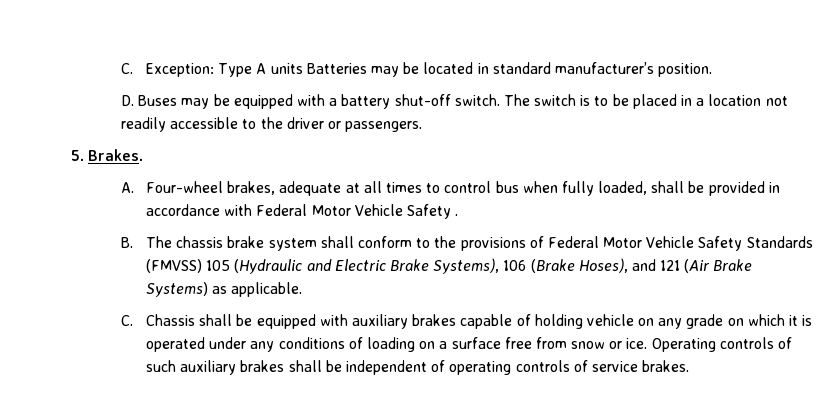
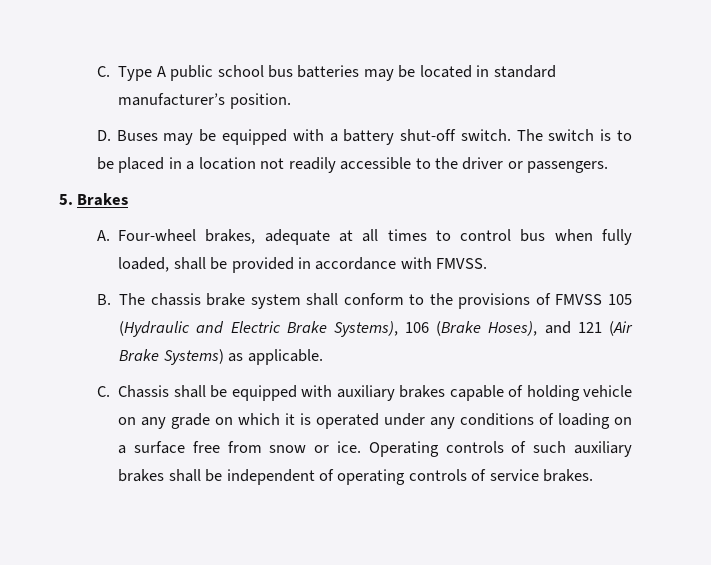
- C. Exception: Type A units Batteries may be located in standard manufacturer’s position.
+ C. Type A public school bus batteries may be located in standard manufacturer’s position.
- 5. Brakes.
+ 5. Brakes
- A. Four-wheel brakes, adequate at all times to control bus when fully loaded, shall be provided in accordance with Federal Motor Vehicle Safety .
+ A. Four-wheel brakes, adequate at all times to control bus when fully loaded, shall be provided in accordance with FMVSS.
- B. The chassis brake system shall conform to the provisions of Federal Motor Vehicle Safety Standards (FMVSS) 105 (Hydraulic and Electric Brake Systems), 106 (Brake Hoses), and 121 (Air Brake Systems) as applicable.
+ B. The chassis brake system shall conform to the provisions of FMVSS 105 (Hydraulic and Electric Brake Systems), 106 (Brake Hoses), and 121 (Air Brake Systems) as applicable.

